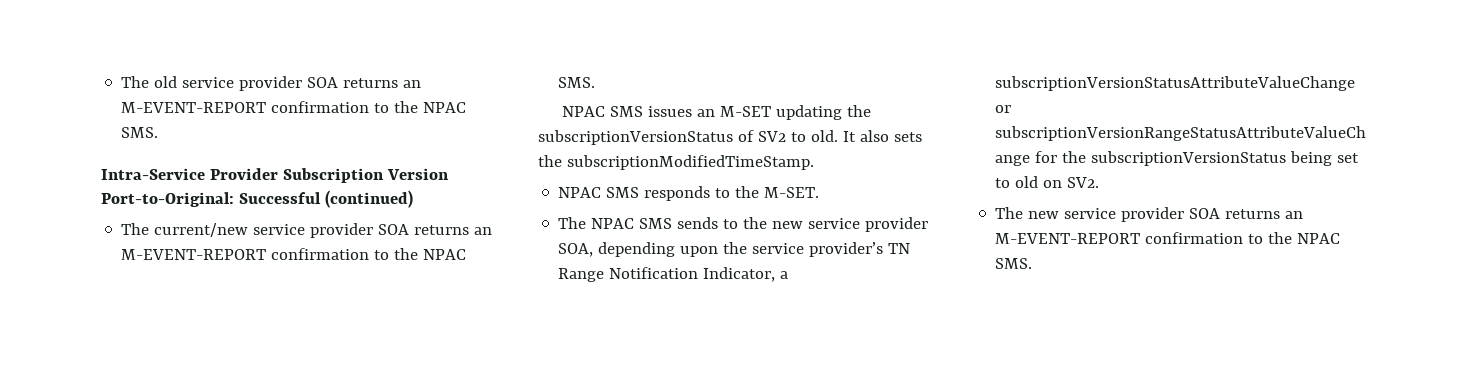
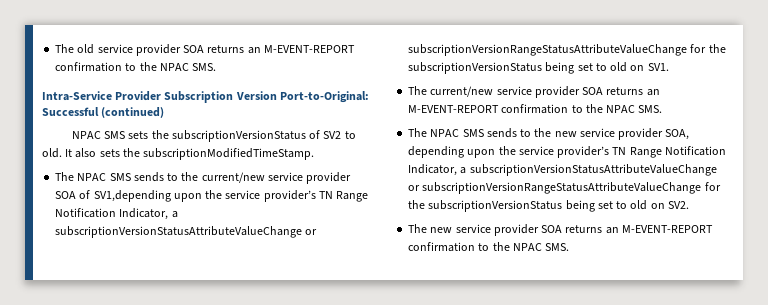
+ NPAC SMS sets the subscriptionVersionStatus of SV2 to old. It also sets the subscriptionModifiedTimeStamp.
+ The NPAC SMS sends to the current/new service provider SOA of SV1,depending upon the service provider’s TN Range Notification Indicator, a subscriptionVersionStatusAttributeValueChange or subscriptionVersionRangeStatusAttributeValueChange for the subscriptionVersionStatus being set to old on SV1.
- NPAC SMS issues an M-SET updating the subscriptionVersionStatus of SV2 to old. It also sets the subscriptionModifiedTimeStamp.
- NPAC SMS responds to the M-SET.

